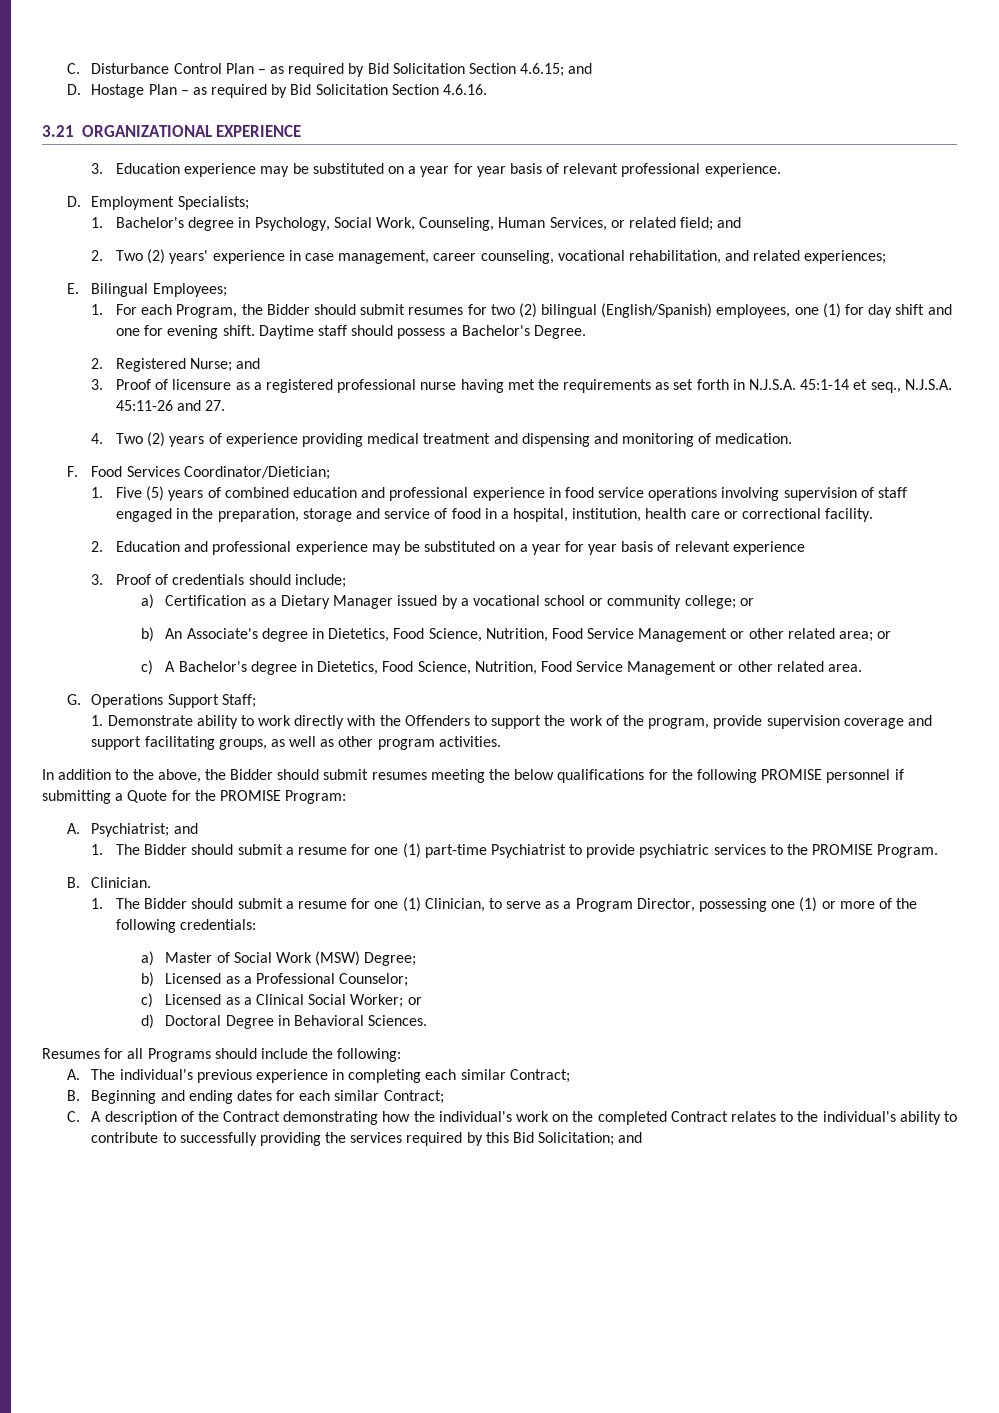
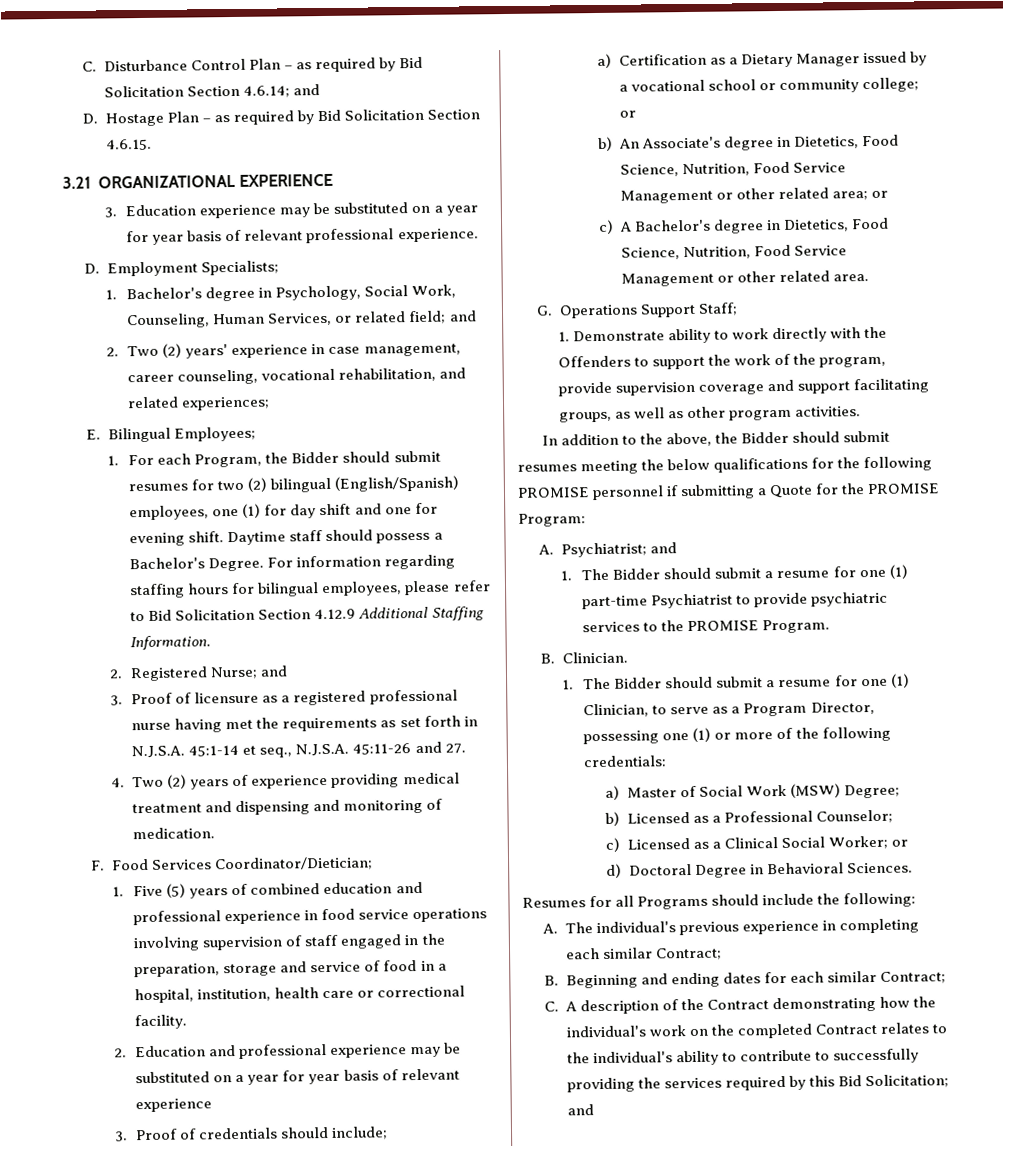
- C. Disturbance Control Plan – as required by Bid Solicitation Section 4.6.15; and
+ C. Disturbance Control Plan – as required by Bid Solicitation Section 4.6.14; and
- D. Hostage Plan – as required by Bid Solicitation Section 4.6.16.
+ D. Hostage Plan – as required by Bid Solicitation Section 4.6.15.
+ For information regarding staffing hours for bilingual employees, please refer to Bid Solicitation Section 4.12.9 Additional Staffing Information.

